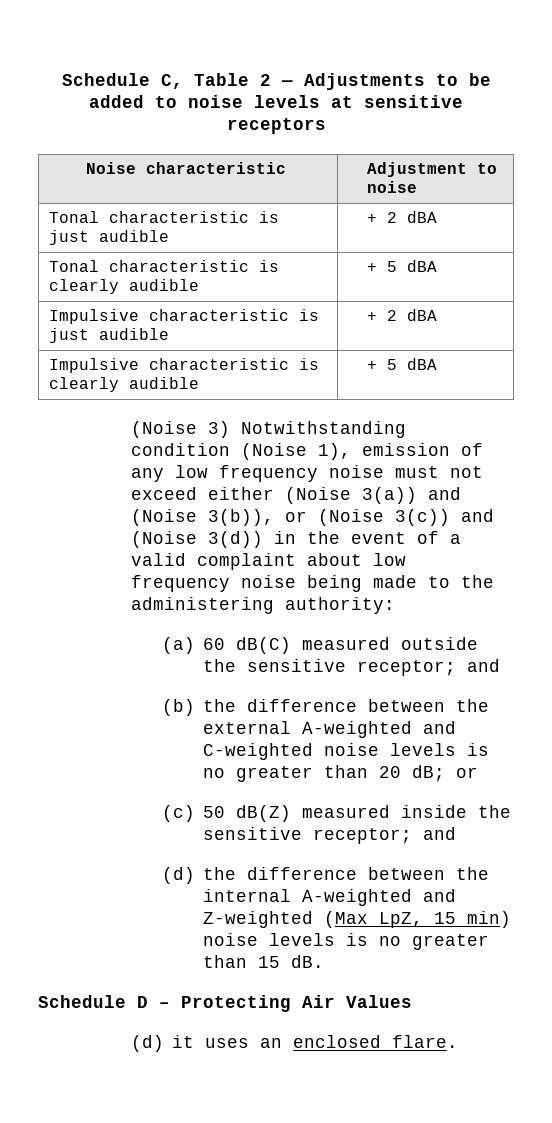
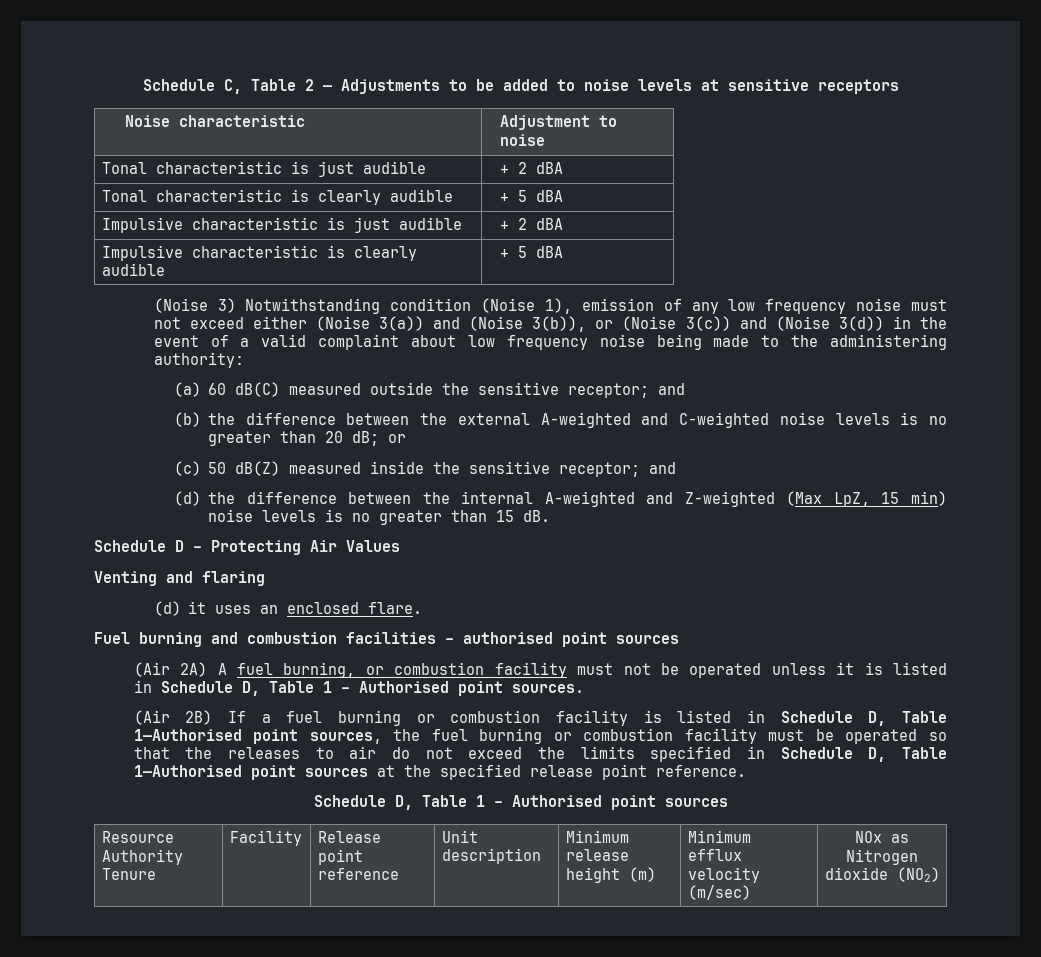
+ Venting and flaring
+ Fuel burning and combustion facilities – authorised point sources
+ (Air 2A) A fuel burning, or combustion facility must not be operated unless it is listed in Schedule D, Table 1 – Authorised point sources.
+ (Air 2B) If a fuel burning or combustion facility is listed in Schedule D, Table 1—Authorised point sources, the fuel burning or combustion facility must be operated so that the releases to air do not exceed the limits specified in Schedule D, Table 1—Authorised point sources at the specified release point reference.
+ Schedule D, Table 1 – Authorised point sources
+ Resource Authority Tenure | Facility | Release point reference | Unit description | Minimum release height (m) | Minimum efflux velocity (m/sec) | NOx as Nitrogen dioxide (NO2)

